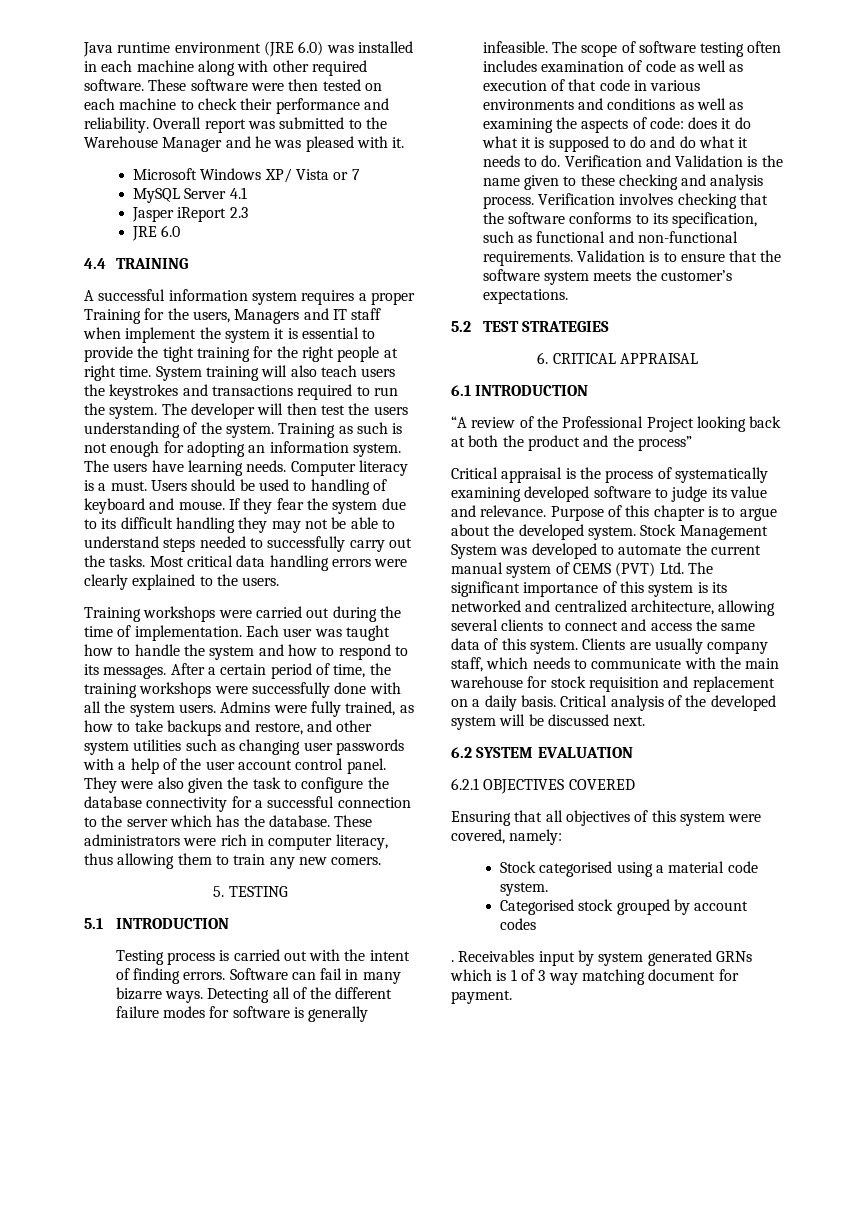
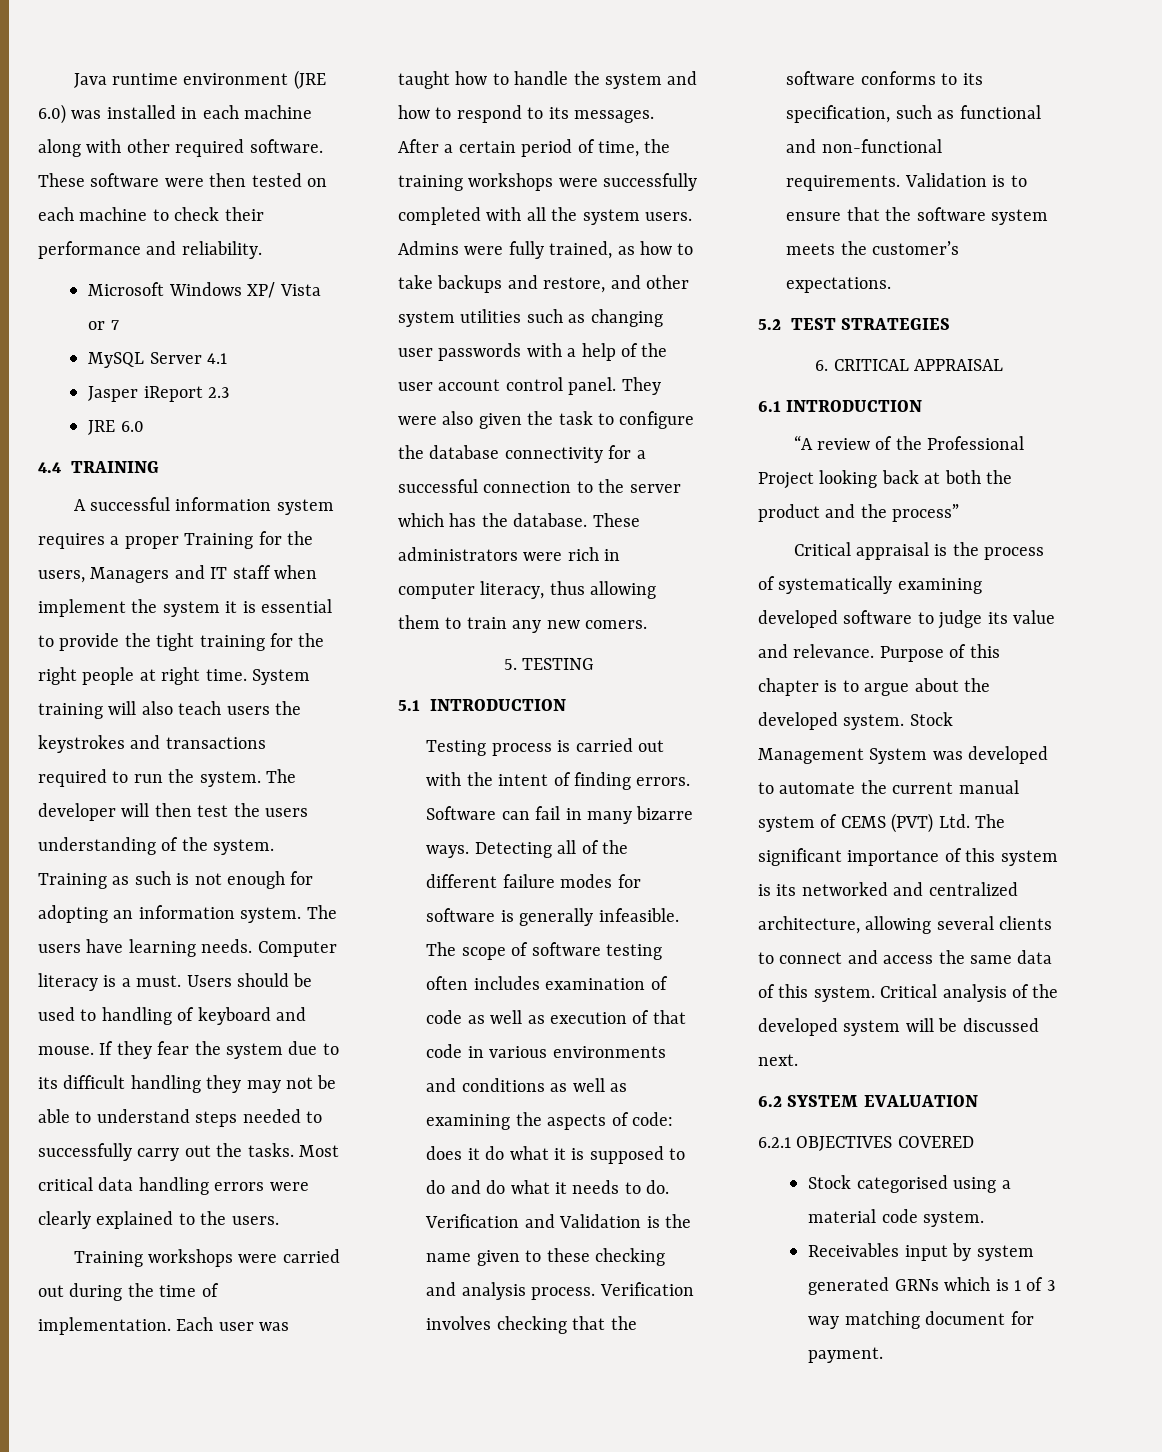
- Overall report was submitted to the Warehouse Manager and he was pleased with it.
- After a certain period of time, the training workshops were successfully done with all the system users.
+ After a certain period of time, the training workshops were successfully completed with all the system users.
- Clients are usually company staff, which needs to communicate with the main warehouse for stock requisition and replacement on a daily basis.
- Ensuring that all objectives of this system were covered, namely:
- Categorised stock grouped by account codes
- .

